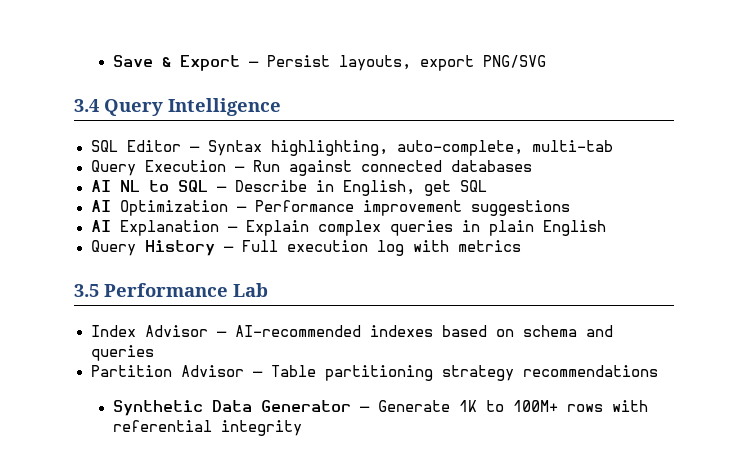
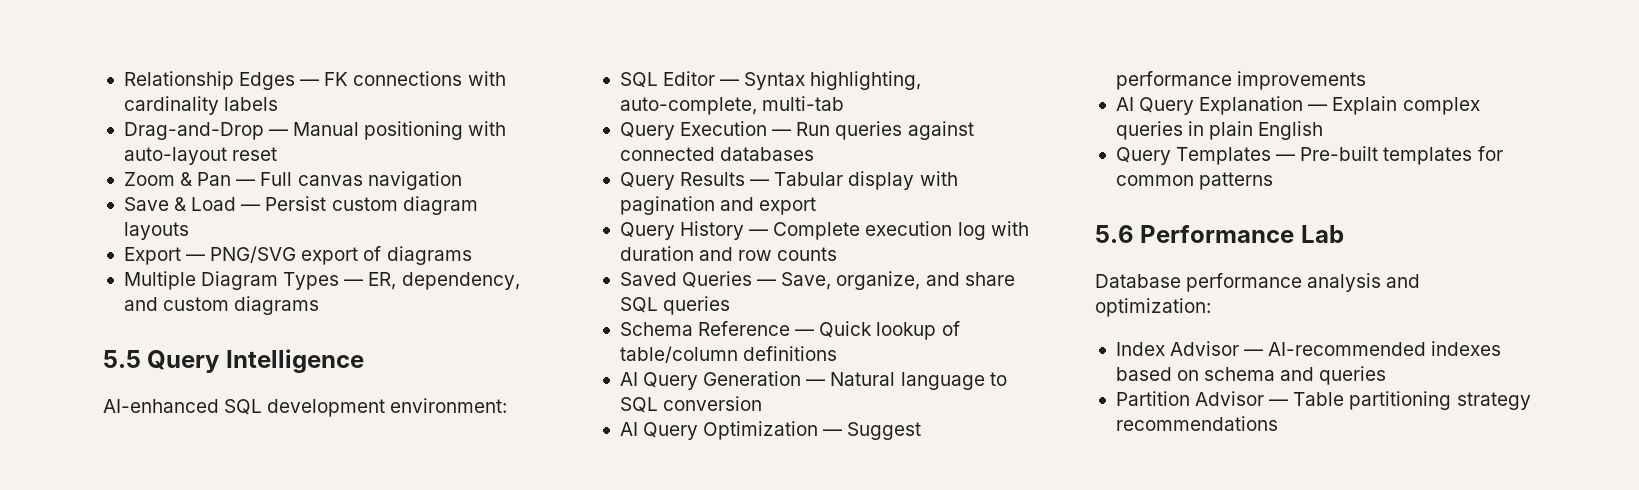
- Save & Export — Persist layouts, export PNG/SVG
- 3.4 Query Intelligence
+ Relationship Edges — FK connections with cardinality labels
+ Drag-and-Drop — Manual positioning with auto-layout reset
+ Zoom & Pan — Full canvas navigation
+ Save & Load — Persist custom diagram layouts
+ Export — PNG/SVG export of diagrams
+ Multiple Diagram Types — ER, dependency, and custom diagrams
+ 5.5 Query Intelligence
+ AI-enhanced SQL development environment:
- Query Execution — Run against connected databases
+ Query Execution — Run queries against connected databases
- AI NL to SQL — Describe in English, get SQL
- AI Optimization — Performance improvement suggestions
- AI Explanation — Explain complex queries in plain English
+ Query Results — Tabular display with pagination and export
+ Query History — Complete execution log with duration and row counts
+ Saved Queries — Save, organize, and share SQL queries
+ Schema Reference — Quick lookup of table/column definitions
+ AI Query Generation — Natural language to SQL conversion
+ AI Query Optimization — Suggest performance improvements
+ AI Query Explanation — Explain complex queries in plain English
- Query History — Full execution log with metrics
- 3.5 Performance Lab
+ Query Templates — Pre-built templates for common patterns
+ 5.6 Performance Lab
+ Database performance analysis and optimization:
- Synthetic Data Generator — Generate 1K to 100M+ rows with referential integrity

